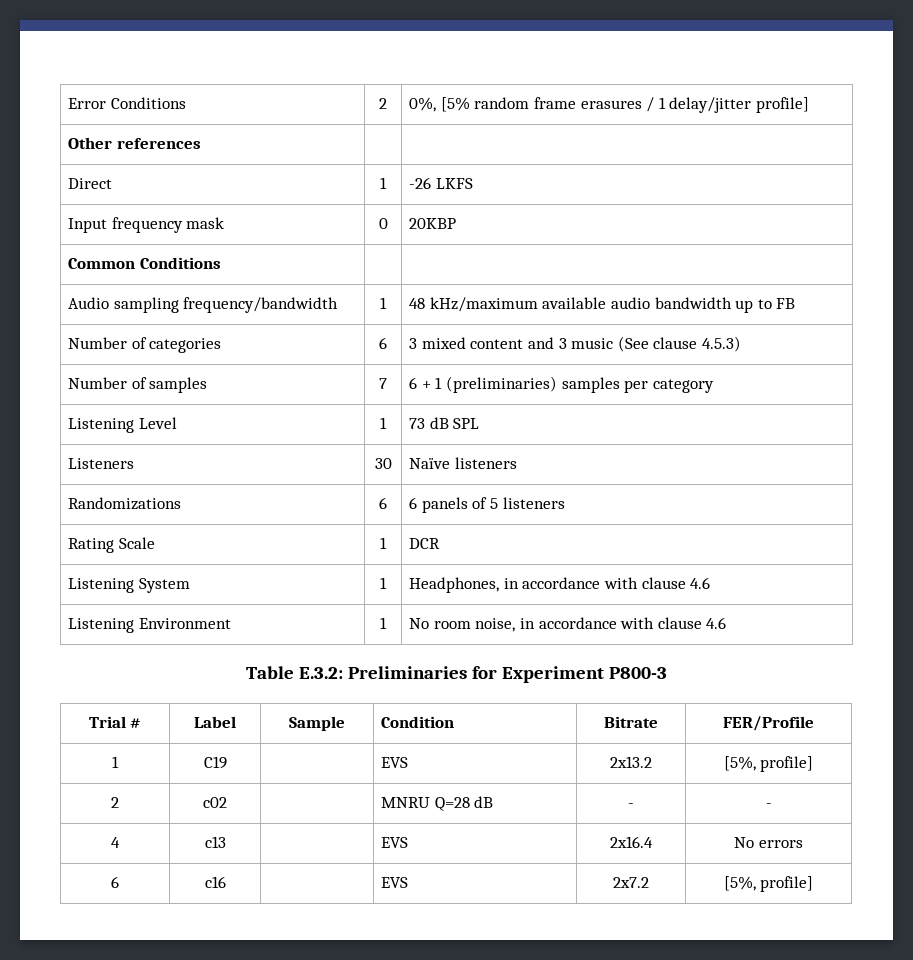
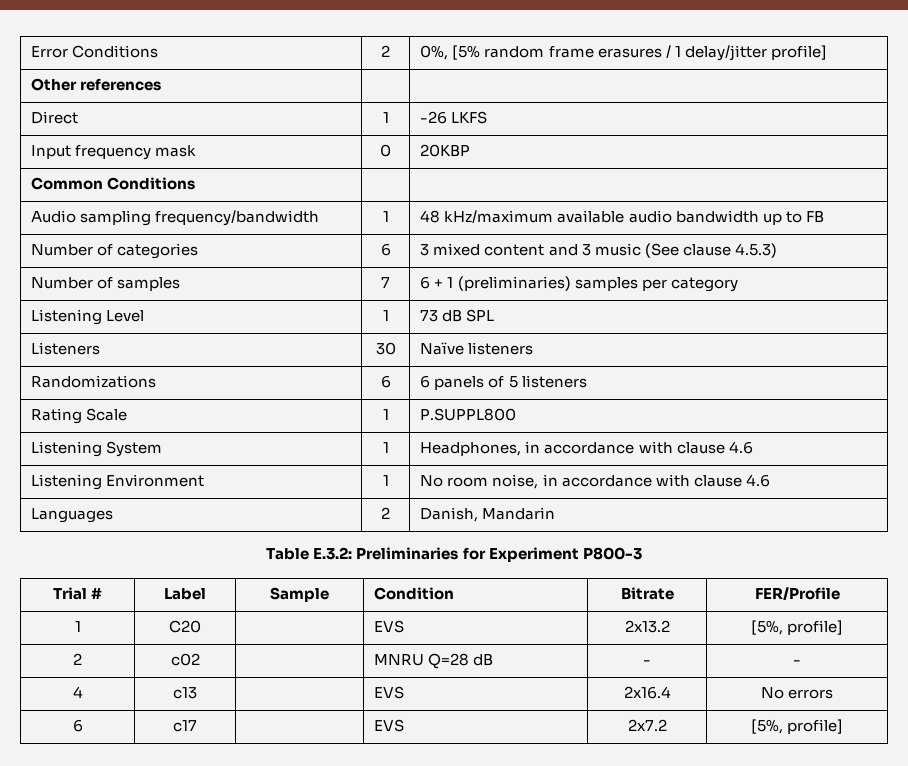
- Rating Scale | 1 | DCR
+ Rating Scale | 1 | P.SUPPL800
+ Languages | 2 | Danish, Mandarin
- 1 | C19 | | EVS | 2x13.2 | [5%, profile]
+ 1 | C20 | | EVS | 2x13.2 | [5%, profile]
- 6 | c16 | | EVS | 2x7.2 | [5%, profile]
+ 6 | c17 | | EVS | 2x7.2 | [5%, profile]

